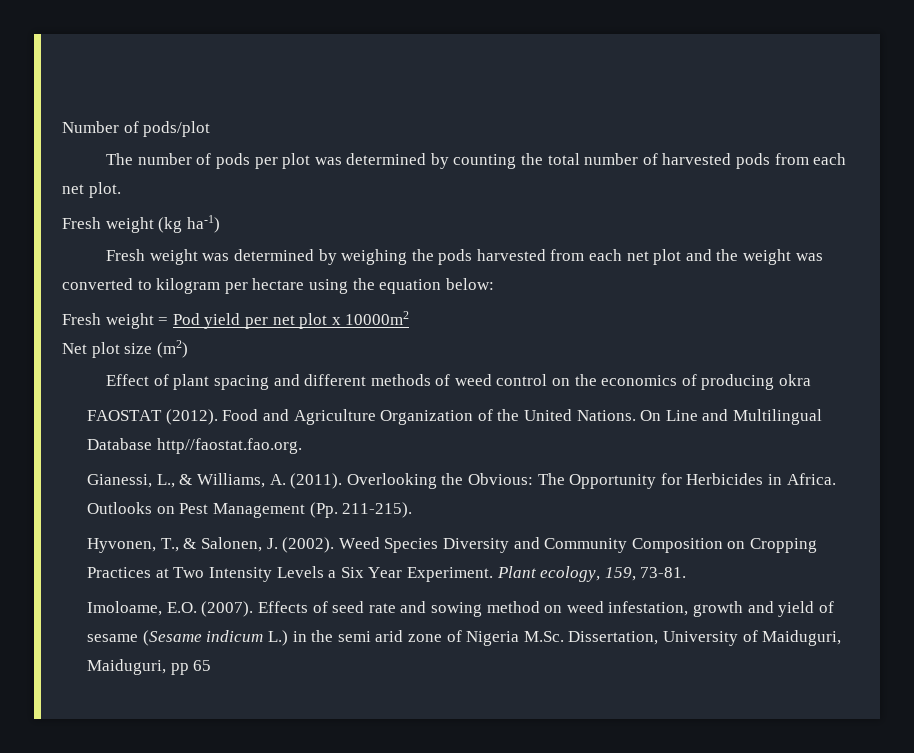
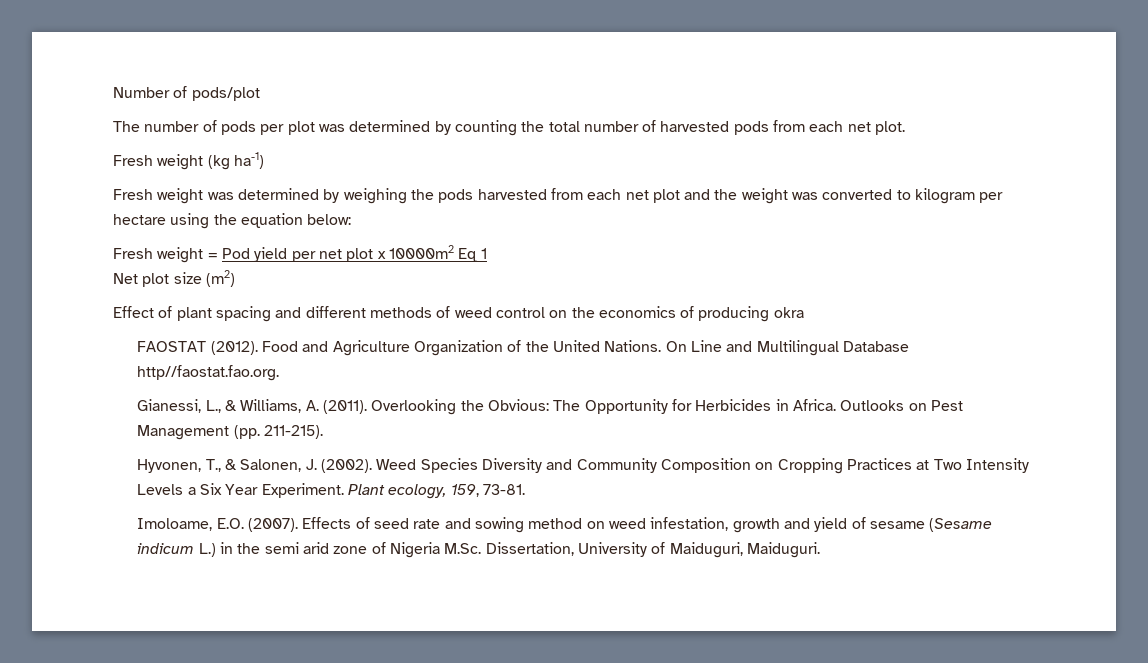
- Fresh weight = Pod yield per net plot x 10000m2
+ Fresh weight = Pod yield per net plot x 10000m2 Eq 1
- Outlooks on Pest Management (Pp. 211-215).
+ Outlooks on Pest Management (pp. 211-215).
- Effects of seed rate and sowing method on weed infestation, growth and yield of sesame (Sesame indicum L.) in the semi arid zone of Nigeria M.Sc. Dissertation, University of Maiduguri, Maiduguri, pp 65
+ Effects of seed rate and sowing method on weed infestation, growth and yield of sesame (Sesame indicum L.) in the semi arid zone of Nigeria M.Sc. Dissertation, University of Maiduguri, Maiduguri.

